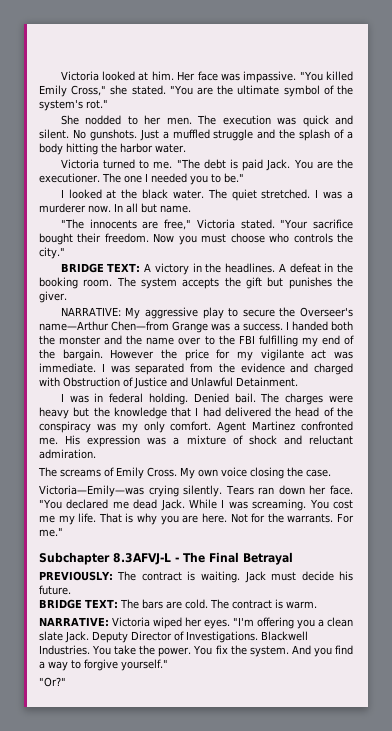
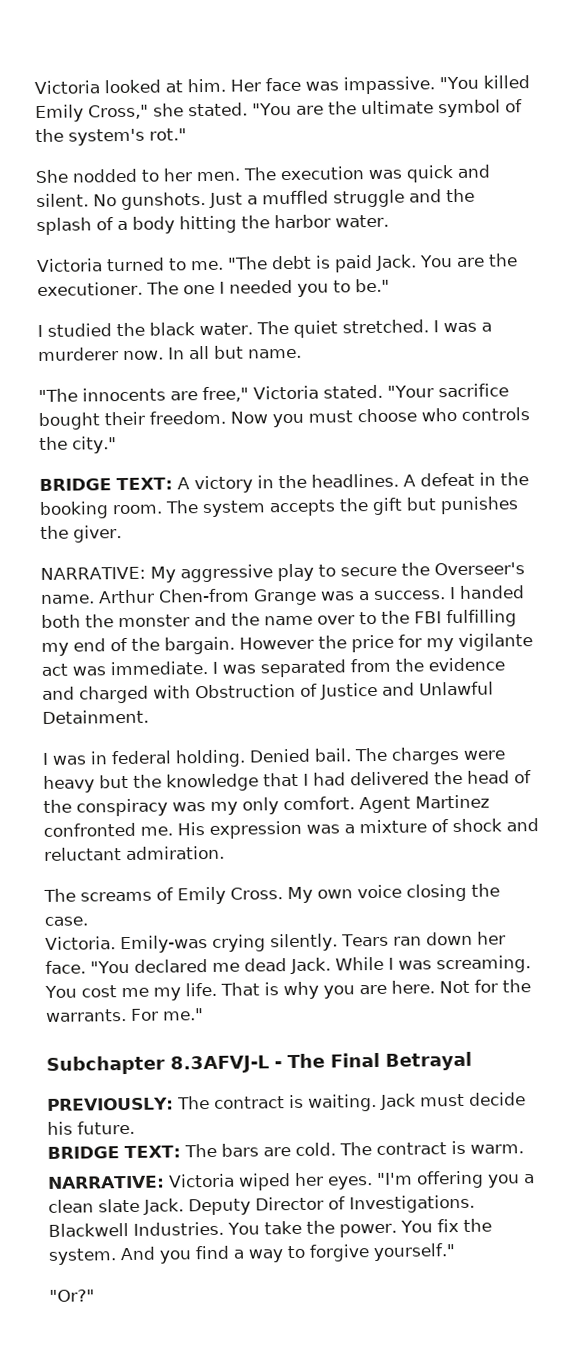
- I looked at the black water.
+ I studied the black water.
- NARRATIVE: My aggressive play to secure the Overseer's name—Arthur Chen—from Grange was a success.
+ NARRATIVE: My aggressive play to secure the Overseer's name. Arthur Chen-from Grange was a success.
- Victoria—Emily—was crying silently.
+ Victoria. Emily-was crying silently.

